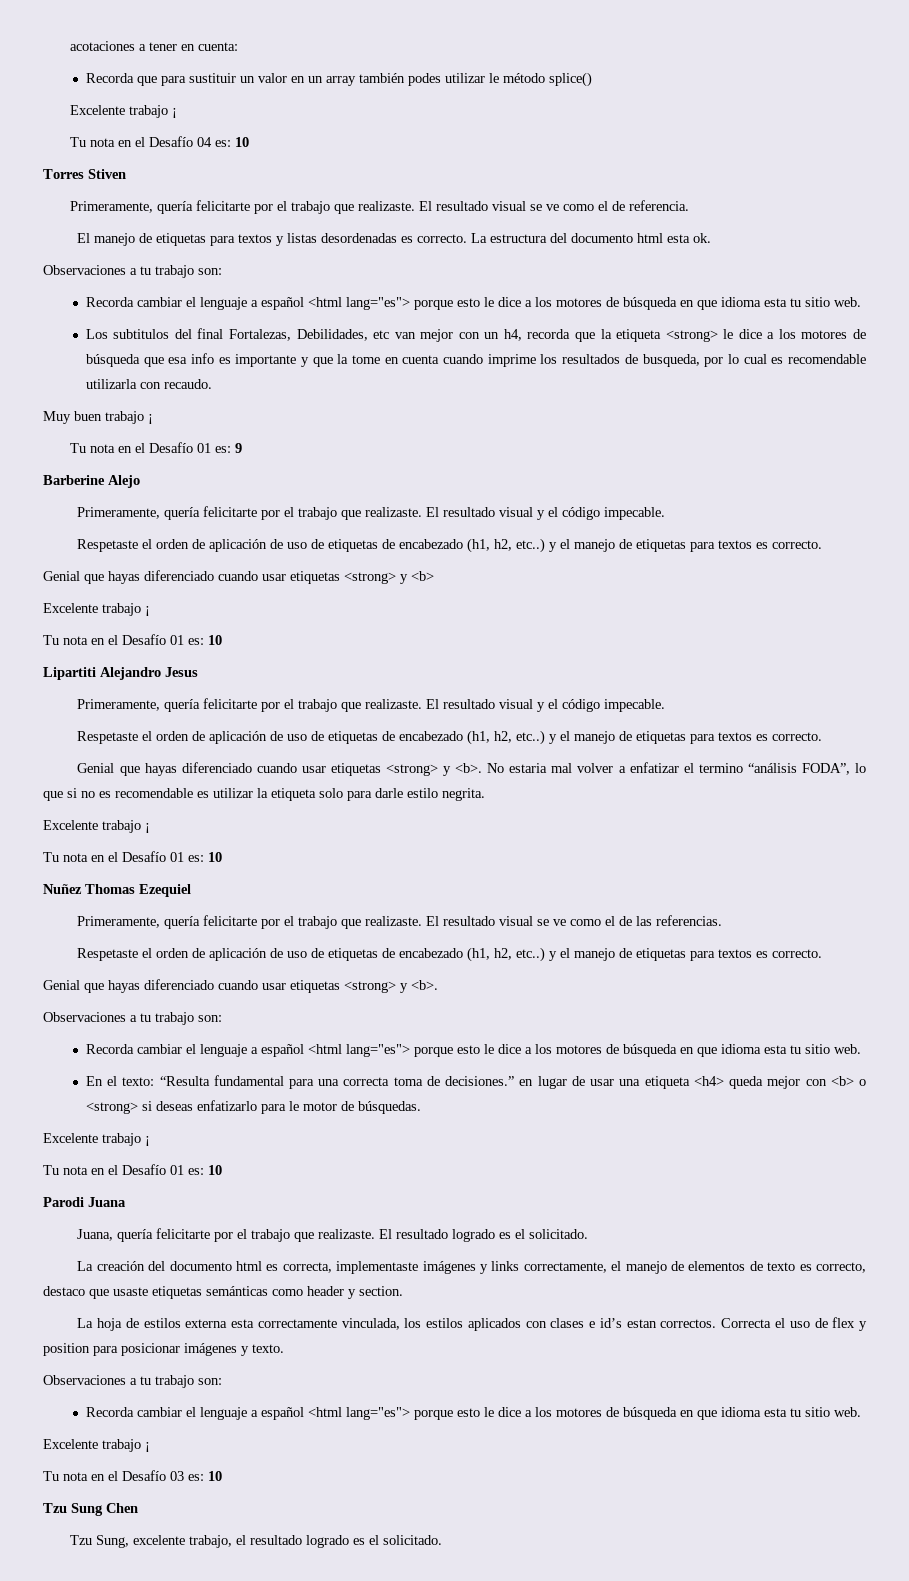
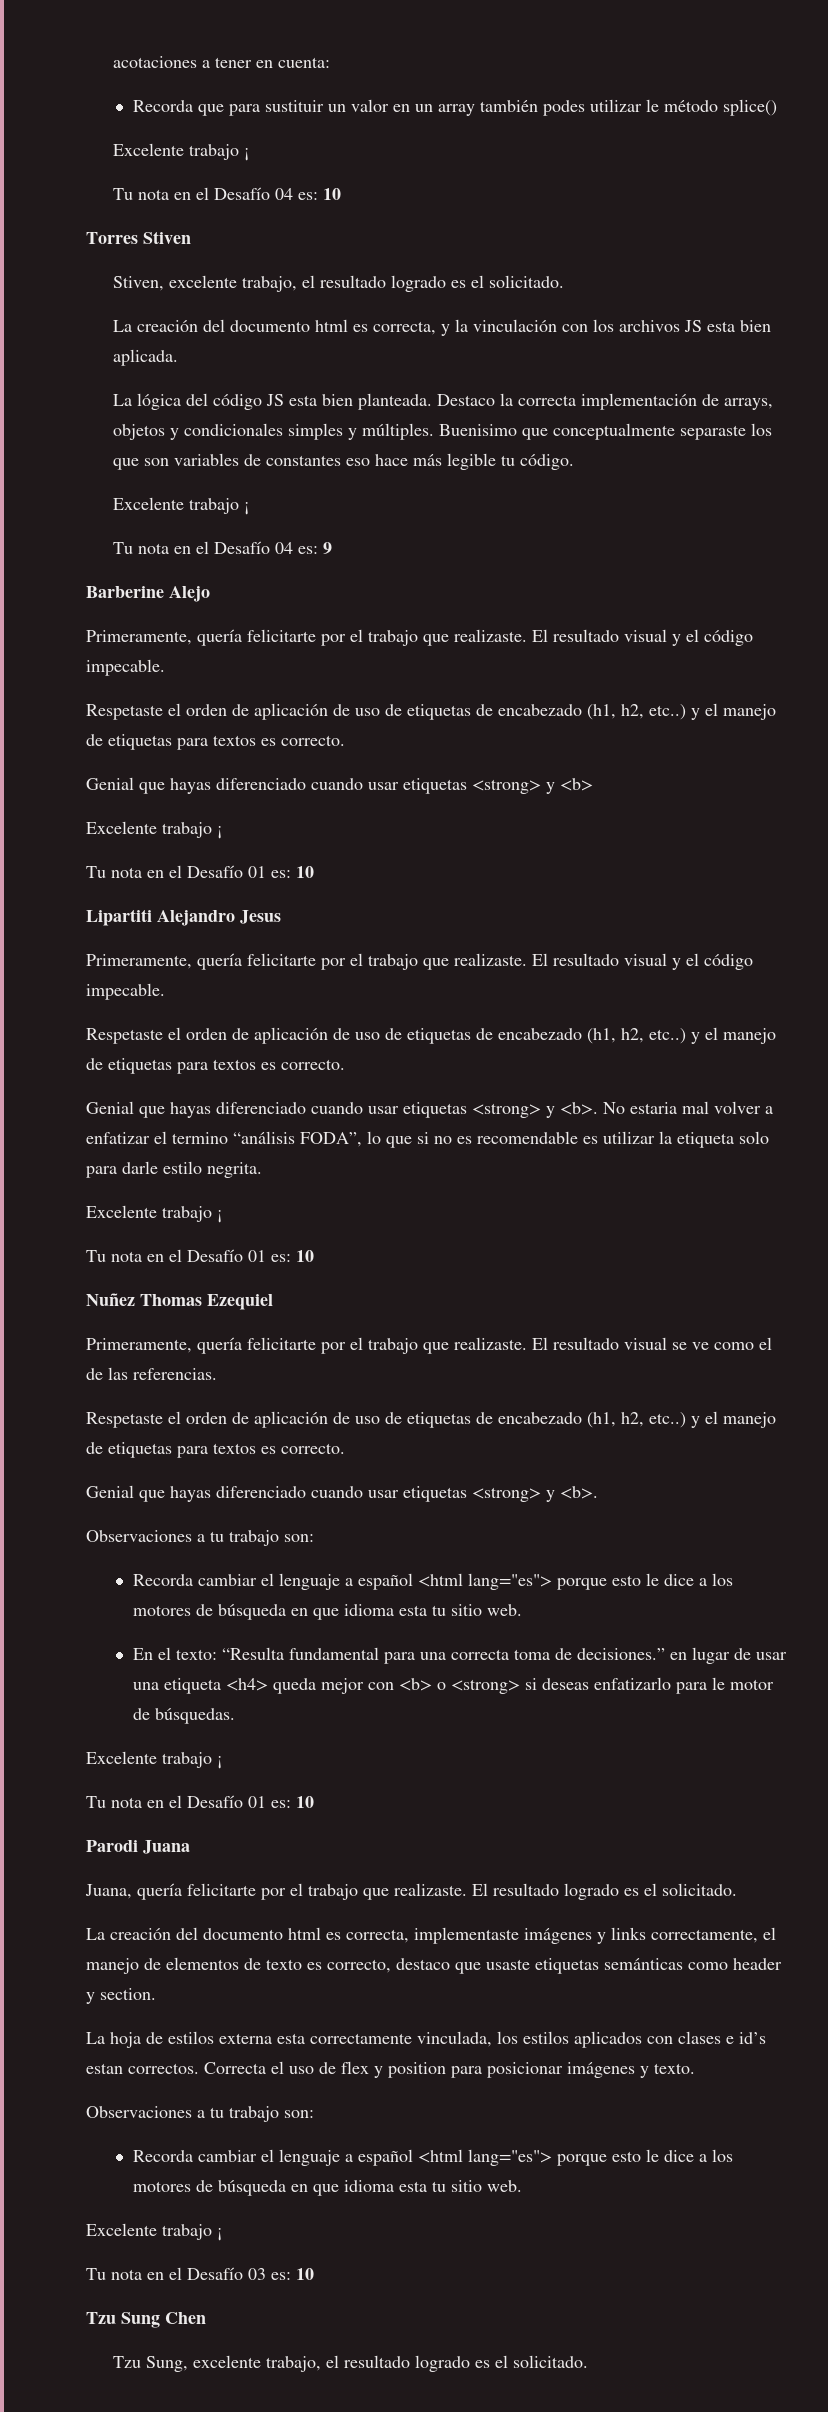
- Primeramente, quería felicitarte por el trabajo que realizaste. El resultado visual se ve como el de referencia.
- El manejo de etiquetas para textos y listas desordenadas es correcto. La estructura del documento html esta ok.
- Observaciones a tu trabajo son:
- Recorda cambiar el lenguaje a español <html lang="es"> porque esto le dice a los motores de búsqueda en que idioma esta tu sitio web.
- Los subtitulos del final Fortalezas, Debilidades, etc van mejor con un h4, recorda que la etiqueta <strong> le dice a los motores de búsqueda que esa info es importante y que la tome en cuenta cuando imprime los resultados de busqueda, por lo cual es recomendable utilizarla con recaudo.
- Muy buen trabajo ¡
- Tu nota en el Desafío 01 es: 9
+ Stiven, excelente trabajo, el resultado logrado es el solicitado.
+ La creación del documento html es correcta, y la vinculación con los archivos JS esta bien aplicada.
+ La lógica del código JS esta bien planteada. Destaco la correcta implementación de arrays, objetos y condicionales simples y múltiples. Buenisimo que conceptualmente separaste los que son variables de constantes eso hace más legible tu código.
+ Excelente trabajo ¡
+ Tu nota en el Desafío 04 es: 9

